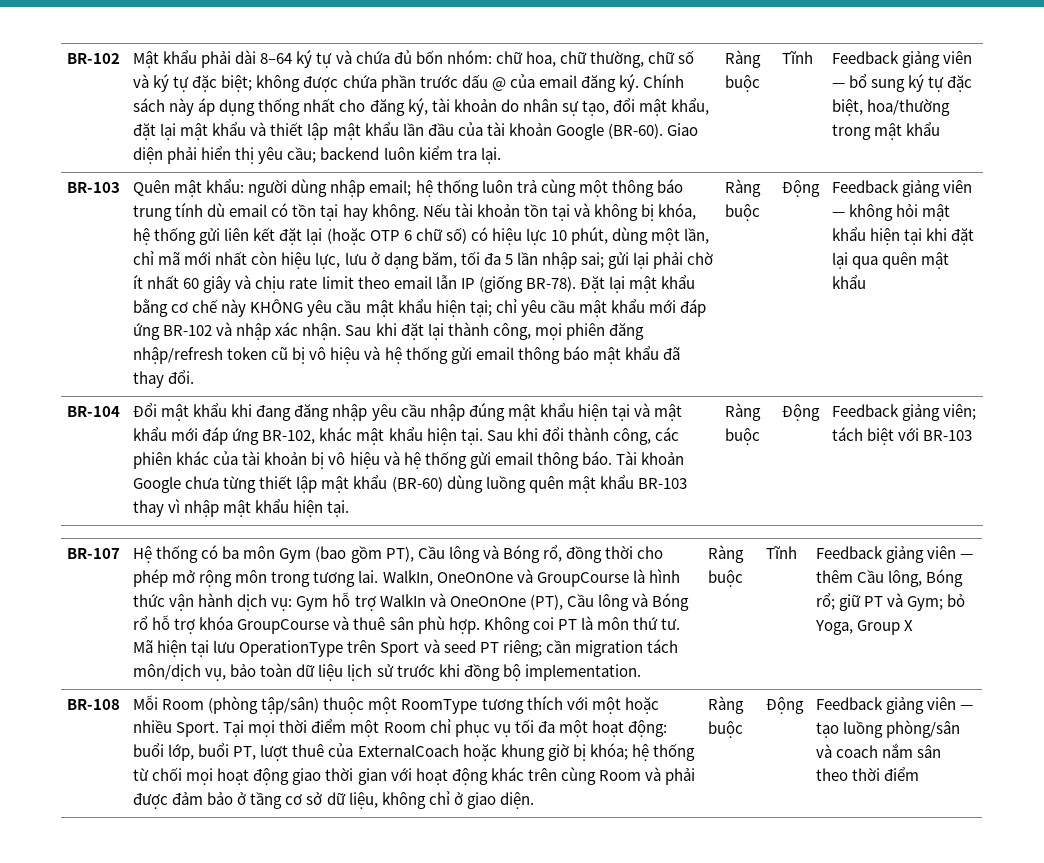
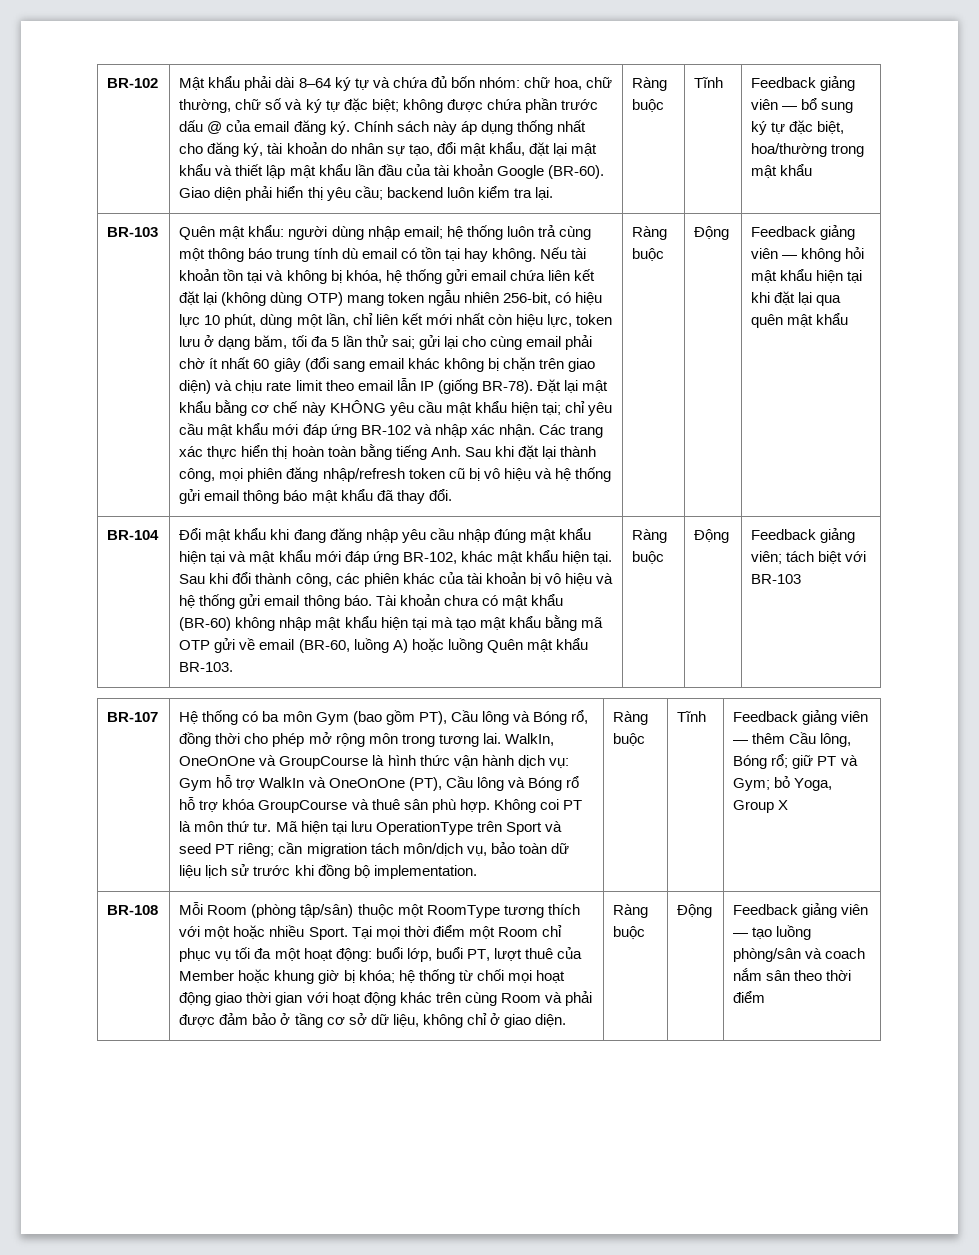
- Nếu tài khoản tồn tại và không bị khóa, hệ thống gửi liên kết đặt lại (hoặc OTP 6 chữ số) có hiệu lực 10 phút, dùng một lần, chỉ mã mới nhất còn hiệu lực, lưu ở dạng băm, tối đa 5 lần nhập sai; gửi lại phải chờ ít nhất 60 giây và chịu rate limit theo email lẫn IP (giống BR-78).
+ Nếu tài khoản tồn tại và không bị khóa, hệ thống gửi email chứa liên kết đặt lại (không dùng OTP) mang token ngẫu nhiên 256-bit, có hiệu lực 10 phút, dùng một lần, chỉ liên kết mới nhất còn hiệu lực, token lưu ở dạng băm, tối đa 5 lần thử sai; gửi lại cho cùng email phải chờ ít nhất 60 giây (đổi sang email khác không bị chặn trên giao diện) và chịu rate limit theo email lẫn IP (giống BR-78).
- Sau khi đặt lại thành công, mọi phiên đăng nhập/refresh token cũ bị vô hiệu và hệ thống gửi email thông báo mật khẩu đã thay đổi.
+ Các trang xác thực hiển thị hoàn toàn bằng tiếng Anh. Sau khi đặt lại thành công, mọi phiên đăng nhập/refresh token cũ bị vô hiệu và hệ thống gửi email thông báo mật khẩu đã thay đổi.
- Tài khoản Google chưa từng thiết lập mật khẩu (BR-60) dùng luồng quên mật khẩu BR-103 thay vì nhập mật khẩu hiện tại.
+ Tài khoản chưa có mật khẩu (BR-60) không nhập mật khẩu hiện tại mà tạo mật khẩu bằng mã OTP gửi về email (BR-60, luồng A) hoặc luồng Quên mật khẩu BR-103.
- Tại mọi thời điểm một Room chỉ phục vụ tối đa một hoạt động: buổi lớp, buổi PT, lượt thuê của ExternalCoach hoặc khung giờ bị khóa; hệ thống từ chối mọi hoạt động giao thời gian với hoạt động khác trên cùng Room và phải được đảm bảo ở tầng cơ sở dữ liệu, không chỉ ở giao diện.
+ Tại mọi thời điểm một Room chỉ phục vụ tối đa một hoạt động: buổi lớp, buổi PT, lượt thuê của Member hoặc khung giờ bị khóa; hệ thống từ chối mọi hoạt động giao thời gian với hoạt động khác trên cùng Room và phải được đảm bảo ở tầng cơ sở dữ liệu, không chỉ ở giao diện.

